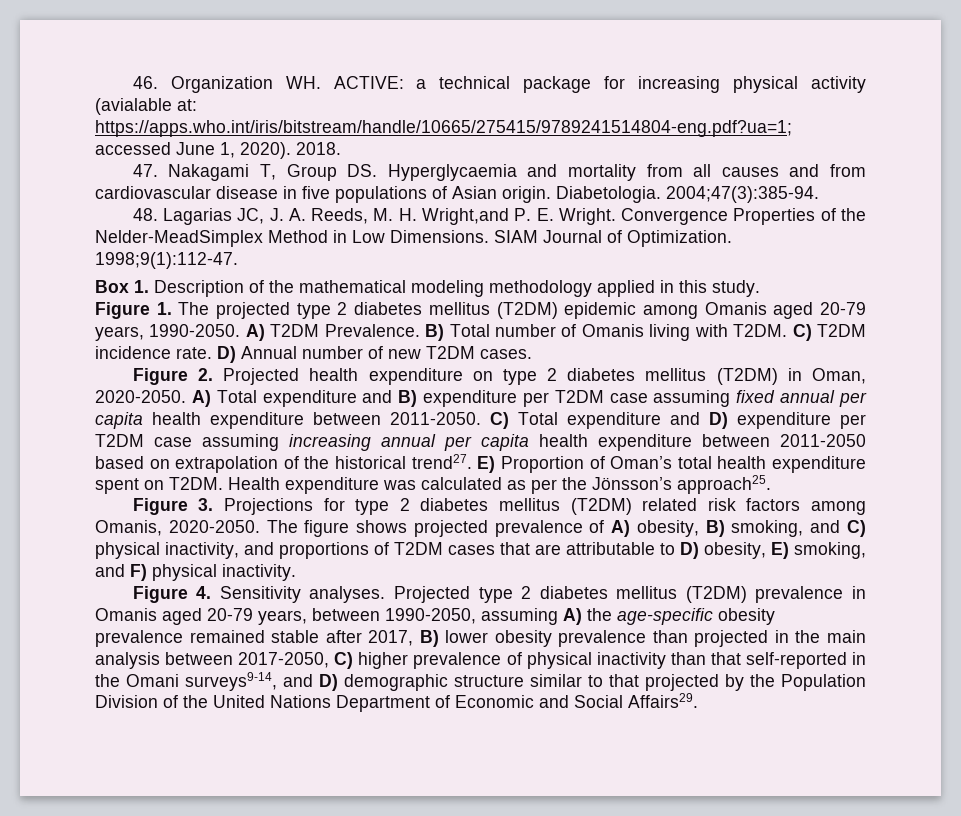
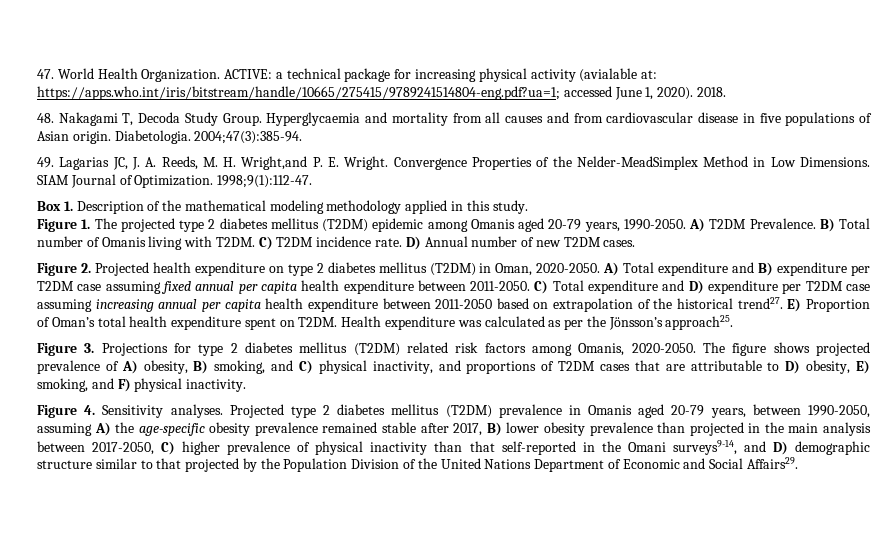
- 46. Organization WH. ACTIVE: a technical package for increasing physical activity (avialable at: https://apps.who.int/iris/bitstream/handle/10665/275415/9789241514804-eng.pdf?ua=1; accessed June 1, 2020).
+ 47. World Health Organization. ACTIVE: a technical package for increasing physical activity (avialable at: https://apps.who.int/iris/bitstream/handle/10665/275415/9789241514804-eng.pdf?ua=1; accessed June 1, 2020).
- 47. Nakagami T, Group DS. Hyperglycaemia and mortality from all causes and from cardiovascular disease in five populations of Asian origin.
+ 48. Nakagami T, Decoda Study Group. Hyperglycaemia and mortality from all causes and from cardiovascular disease in five populations of Asian origin.
- 48. Lagarias JC, J. A. Reeds, M. H. Wright,and P. E. Wright.
+ 49. Lagarias JC, J. A. Reeds, M. H. Wright,and P. E. Wright.

